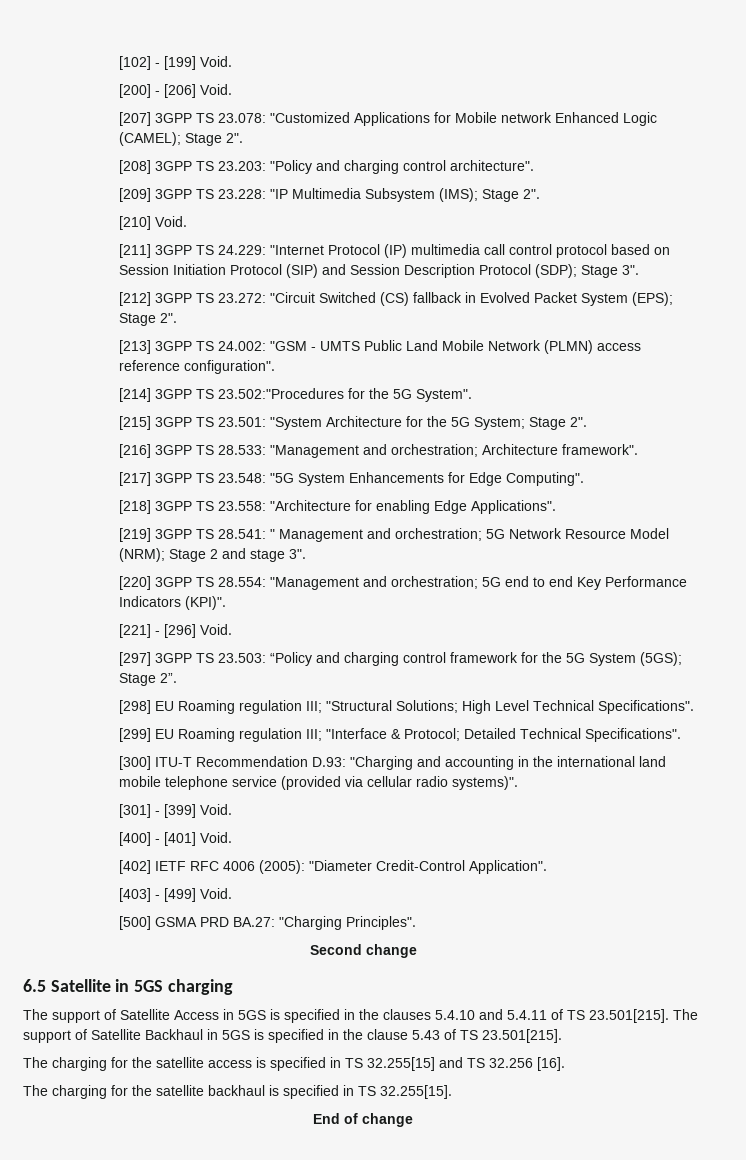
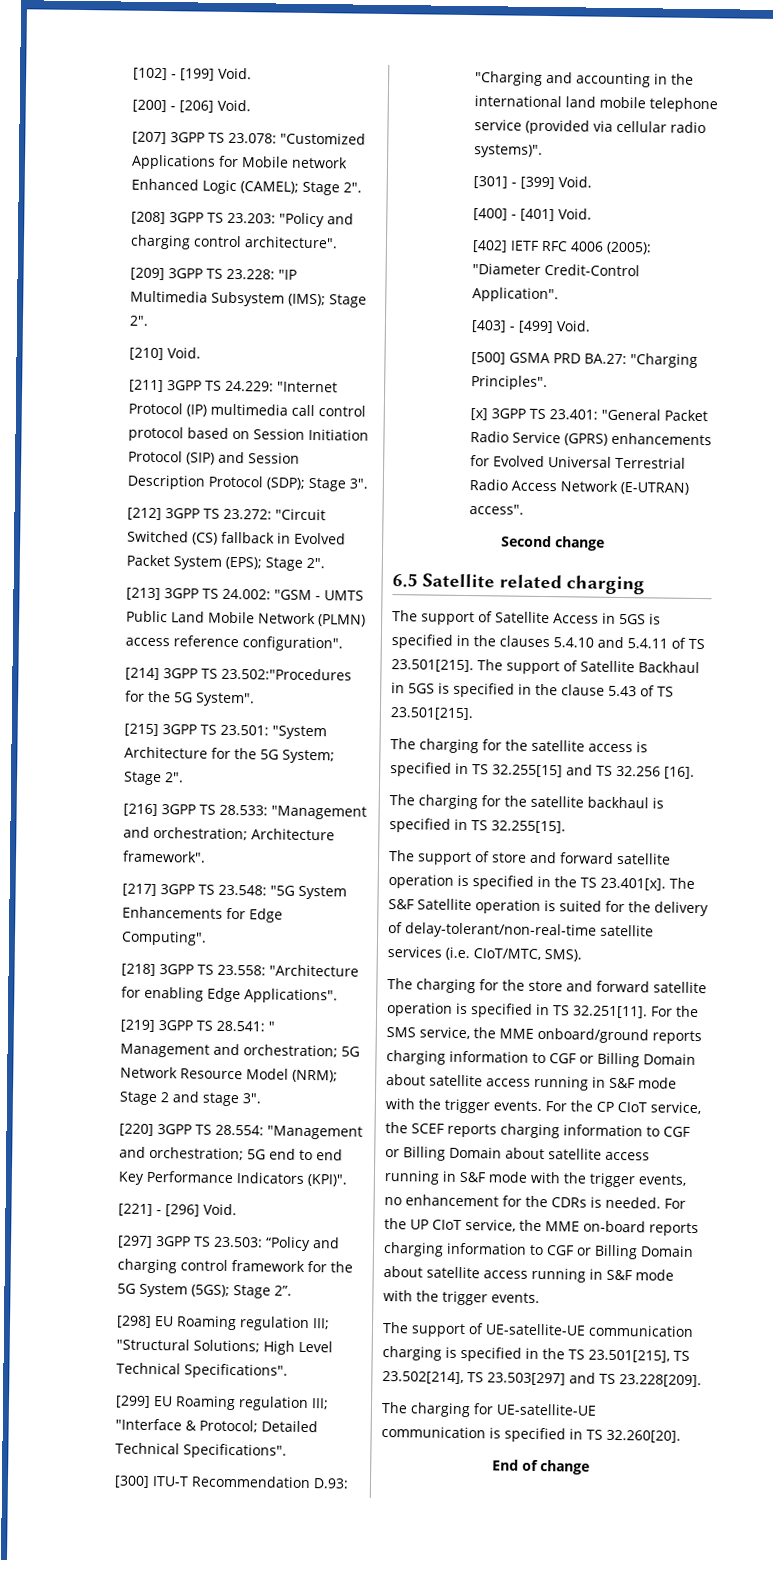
+ [x] 3GPP TS 23.401: "General Packet Radio Service (GPRS) enhancements for Evolved Universal Terrestrial Radio Access Network (E-UTRAN) access".
- 6.5 Satellite in 5GS charging
+ 6.5 Satellite related charging
+ The support of store and forward satellite operation is specified in the TS 23.401[x]. The S&F Satellite operation is suited for the delivery of delay-tolerant/non-real-time satellite services (i.e. CIoT/MTC, SMS).
+ The charging for the store and forward satellite operation is specified in TS 32.251[11]. For the SMS service, the MME onboard/ground reports charging information to CGF or Billing Domain about satellite access running in S&F mode with the trigger events. For the CP CIoT service, the SCEF reports charging information to CGF or Billing Domain about satellite access running in S&F mode with the trigger events, no enhancement for the CDRs is needed. For the UP CIoT service, the MME on-board reports charging information to CGF or Billing Domain about satellite access running in S&F mode with the trigger events.
+ The support of UE-satellite-UE communication charging is specified in the TS 23.501[215], TS 23.502[214], TS 23.503[297] and TS 23.228[209].
+ The charging for UE-satellite-UE communication is specified in TS 32.260[20].

